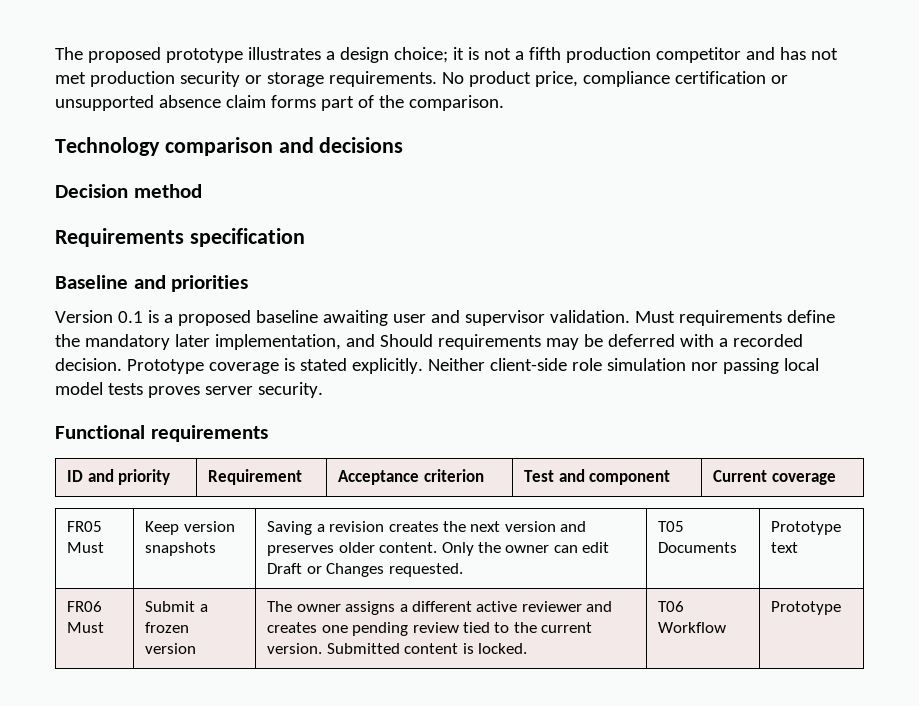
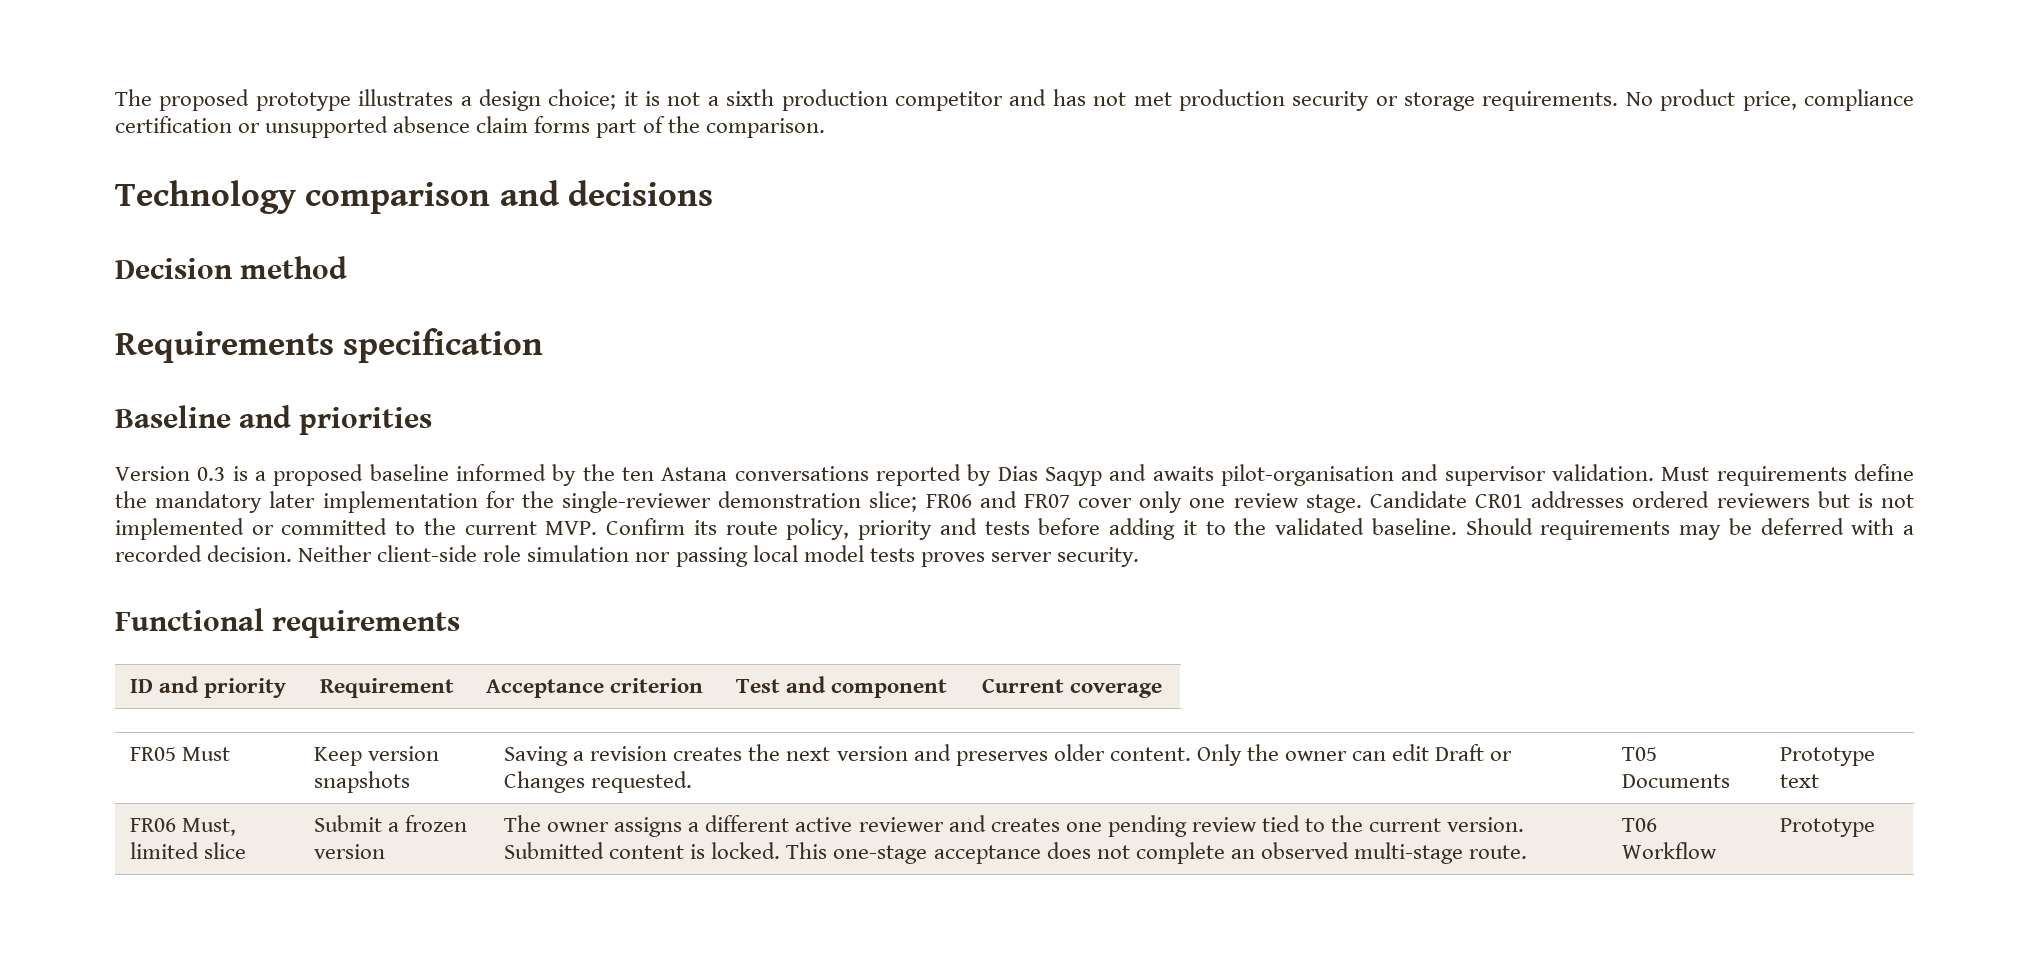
- The proposed prototype illustrates a design choice; it is not a fifth production competitor and has not met production security or storage requirements.
+ The proposed prototype illustrates a design choice; it is not a sixth production competitor and has not met production security or storage requirements.
- Version 0.1 is a proposed baseline awaiting user and supervisor validation.
+ Version 0.3 is a proposed baseline informed by the ten Astana conversations reported by Dias Saqyp and awaits pilot-organisation and supervisor validation.
- Must requirements define the mandatory later implementation, and Should requirements may be deferred with a recorded decision.
+ Must requirements define the mandatory later implementation for the single-reviewer demonstration slice; FR06 and FR07 cover only one review stage. Candidate CR01 addresses ordered reviewers but is not implemented or committed to the current MVP. Confirm its route policy, priority and tests before adding it to the validated baseline. Should requirements may be deferred with a recorded decision.
- Prototype coverage is stated explicitly.
- FR06 Must
+ FR06 Must, limited slice
+ This one-stage acceptance does not complete an observed multi-stage route.

